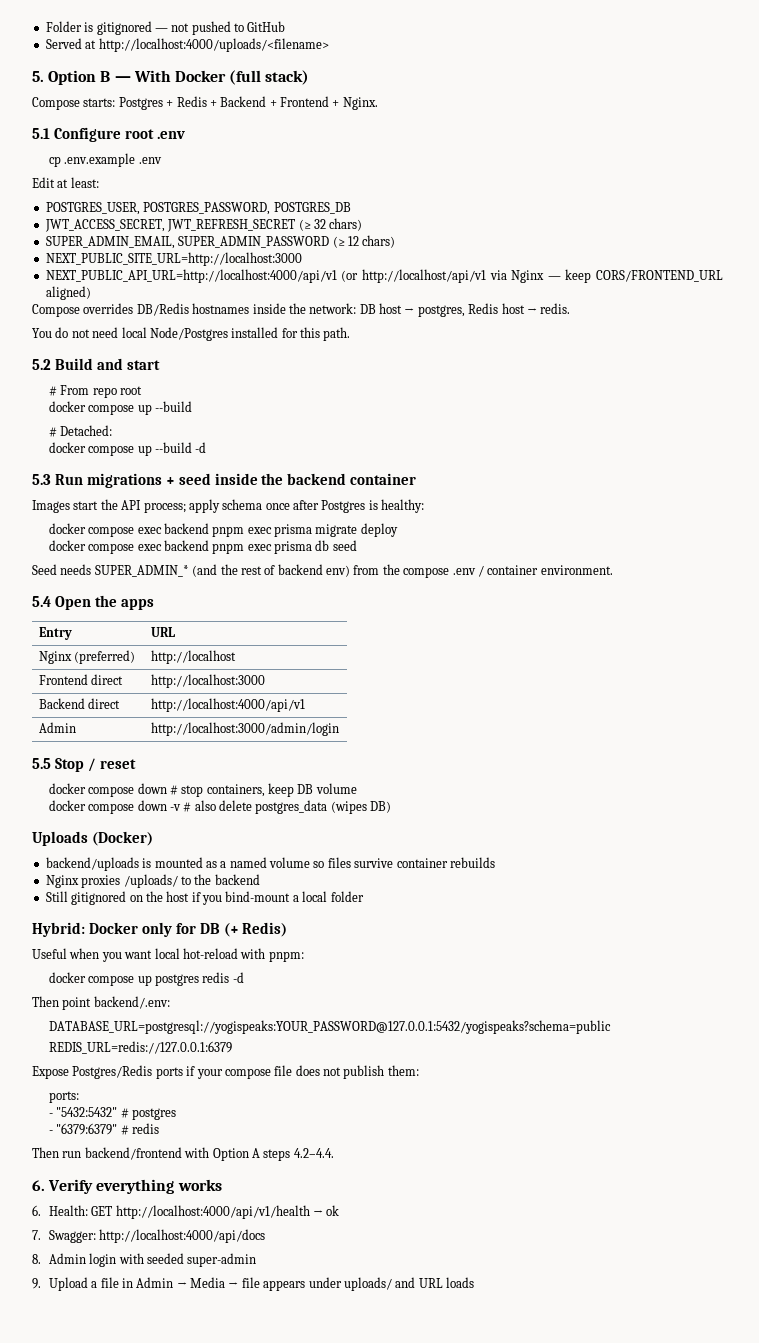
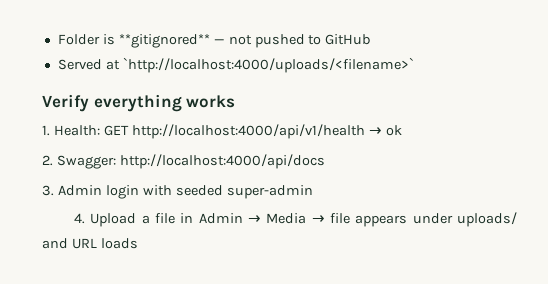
- Folder is gitignored — not pushed to GitHub
+ Folder is **gitignored** — not pushed to GitHub
- Served at http://localhost:4000/uploads/<filename>
- 5. Option B — With Docker (full stack)
- Compose starts: Postgres + Redis + Backend + Frontend + Nginx.
- 5.1 Configure root .env
- cp .env.example .env
- Edit at least:
- POSTGRES_USER, POSTGRES_PASSWORD, POSTGRES_DB
- JWT_ACCESS_SECRET, JWT_REFRESH_SECRET (≥ 32 chars)
- SUPER_ADMIN_EMAIL, SUPER_ADMIN_PASSWORD (≥ 12 chars)
- NEXT_PUBLIC_SITE_URL=http://localhost:3000
- NEXT_PUBLIC_API_URL=http://localhost:4000/api/v1 (or http://localhost/api/v1 via Nginx — keep CORS/FRONTEND_URL aligned)
- Compose overrides DB/Redis hostnames inside the network: DB host → postgres, Redis host → redis.
- You do not need local Node/Postgres installed for this path.
- 5.2 Build and start
- # From repo root
- docker compose up --build
- # Detached:
- docker compose up --build -d
- 5.3 Run migrations + seed inside the backend container
- Images start the API process; apply schema once after Postgres is healthy:
- docker compose exec backend pnpm exec prisma migrate deploy
- docker compose exec backend pnpm exec prisma db seed
- Seed needs SUPER_ADMIN_* (and the rest of backend env) from the compose .env / container environment.
- 5.4 Open the apps
- Entry | URL
- Nginx (preferred) | http://localhost
- Frontend direct | http://localhost:3000
- Backend direct | http://localhost:4000/api/v1
- Admin | http://localhost:3000/admin/login
- 5.5 Stop / reset
- docker compose down # stop containers, keep DB volume
- docker compose down -v # also delete postgres_data (wipes DB)
- Uploads (Docker)
- backend/uploads is mounted as a named volume so files survive container rebuilds
- Nginx proxies /uploads/ to the backend
- Still gitignored on the host if you bind-mount a local folder
- Hybrid: Docker only for DB (+ Redis)
- Useful when you want local hot-reload with pnpm:
- docker compose up postgres redis -d
- Then point backend/.env:
- DATABASE_URL=postgresql://yogispeaks:YOUR_PASSWORD@127.0.0.1:5432/yogispeaks?schema=public
- REDIS_URL=redis://127.0.0.1:6379
- Expose Postgres/Redis ports if your compose file does not publish them:
- ports:
- - "5432:5432" # postgres
- - "6379:6379" # redis
- Then run backend/frontend with Option A steps 4.2–4.4.
- 6. Verify everything works
+ Served at `http://localhost:4000/uploads/<filename>`
+ Verify everything works
- 6. Health: GET http://localhost:4000/api/v1/health → ok
+ 1. Health: GET http://localhost:4000/api/v1/health → ok
- 7. Swagger: http://localhost:4000/api/docs
+ 2. Swagger: http://localhost:4000/api/docs
- 8. Admin login with seeded super-admin
+ 3. Admin login with seeded super-admin
- 9. Upload a file in Admin → Media → file appears under uploads/ and URL loads
+ 4. Upload a file in Admin → Media → file appears under uploads/ and URL loads

